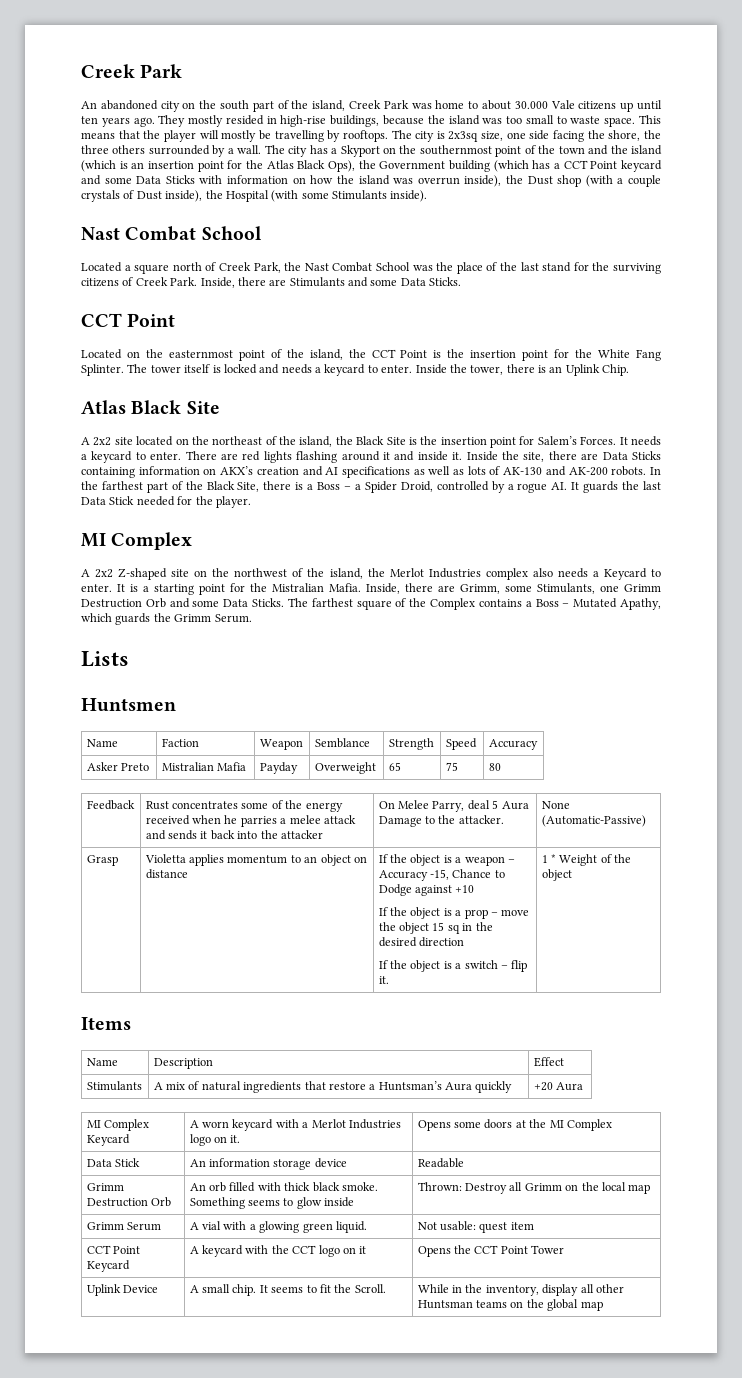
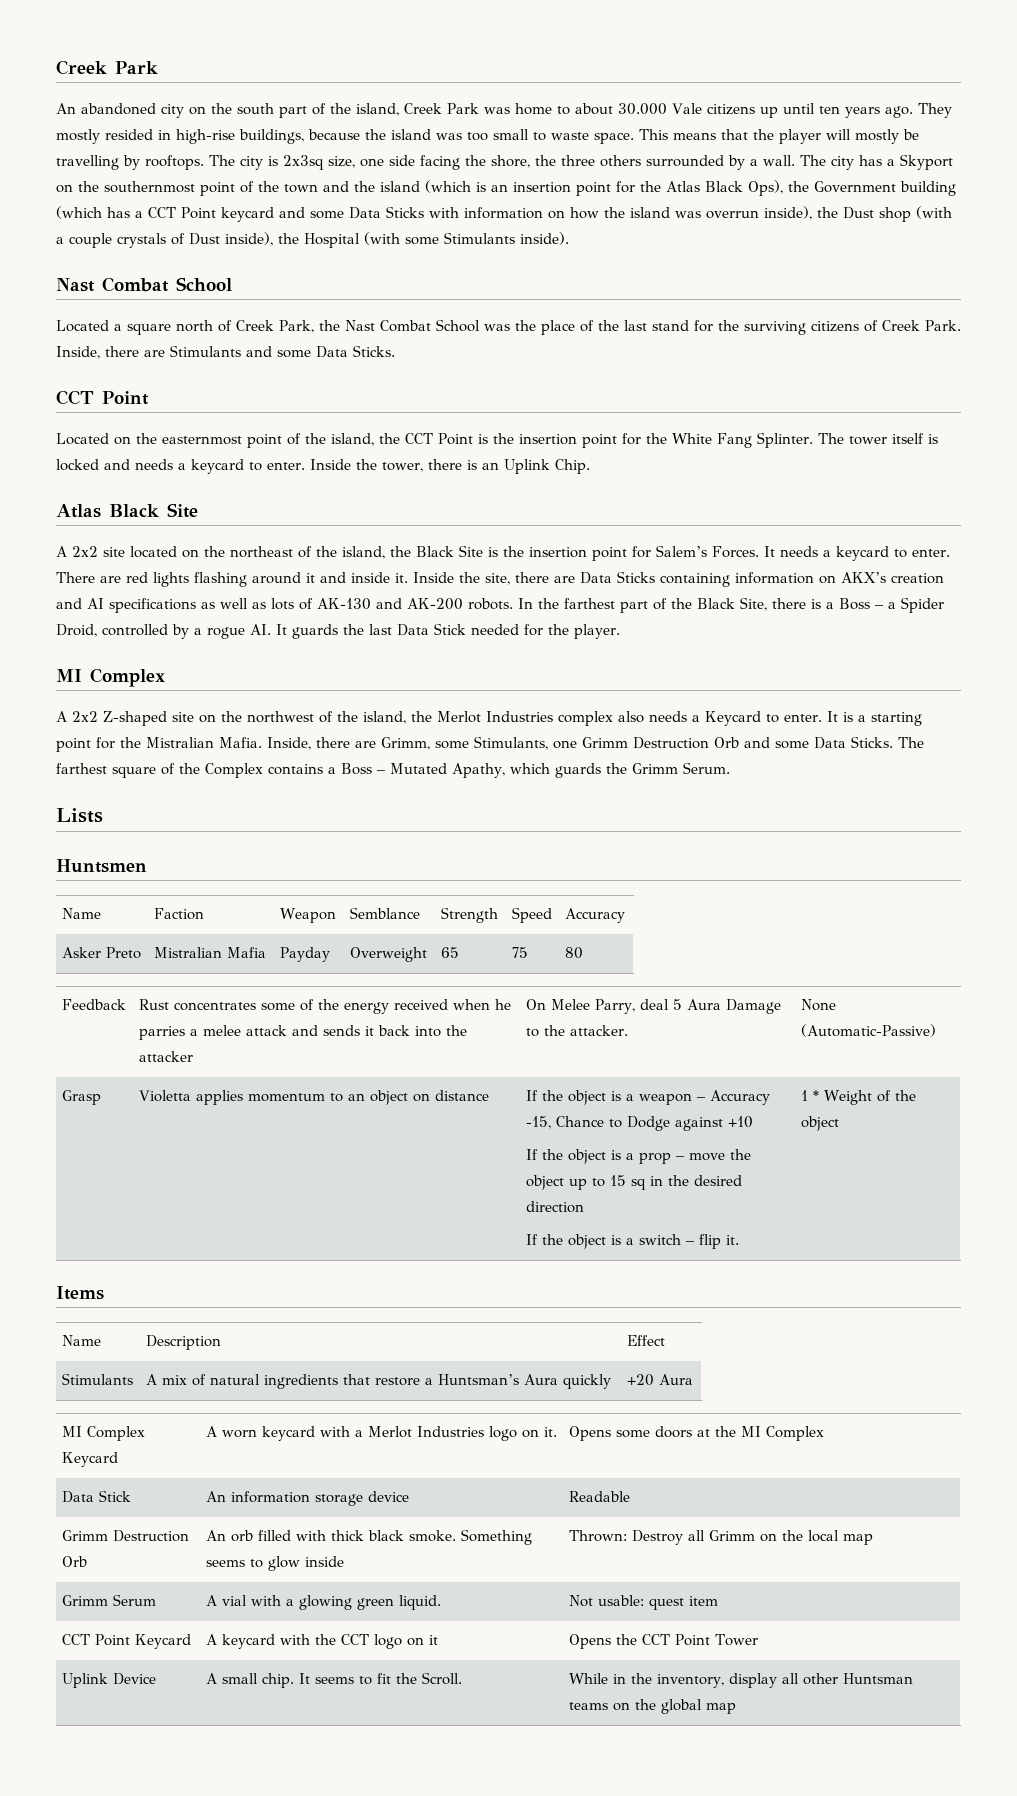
- If the object is a prop – move the object 15 sq in the desired direction
+ If the object is a prop – move the object up to 15 sq in the desired direction

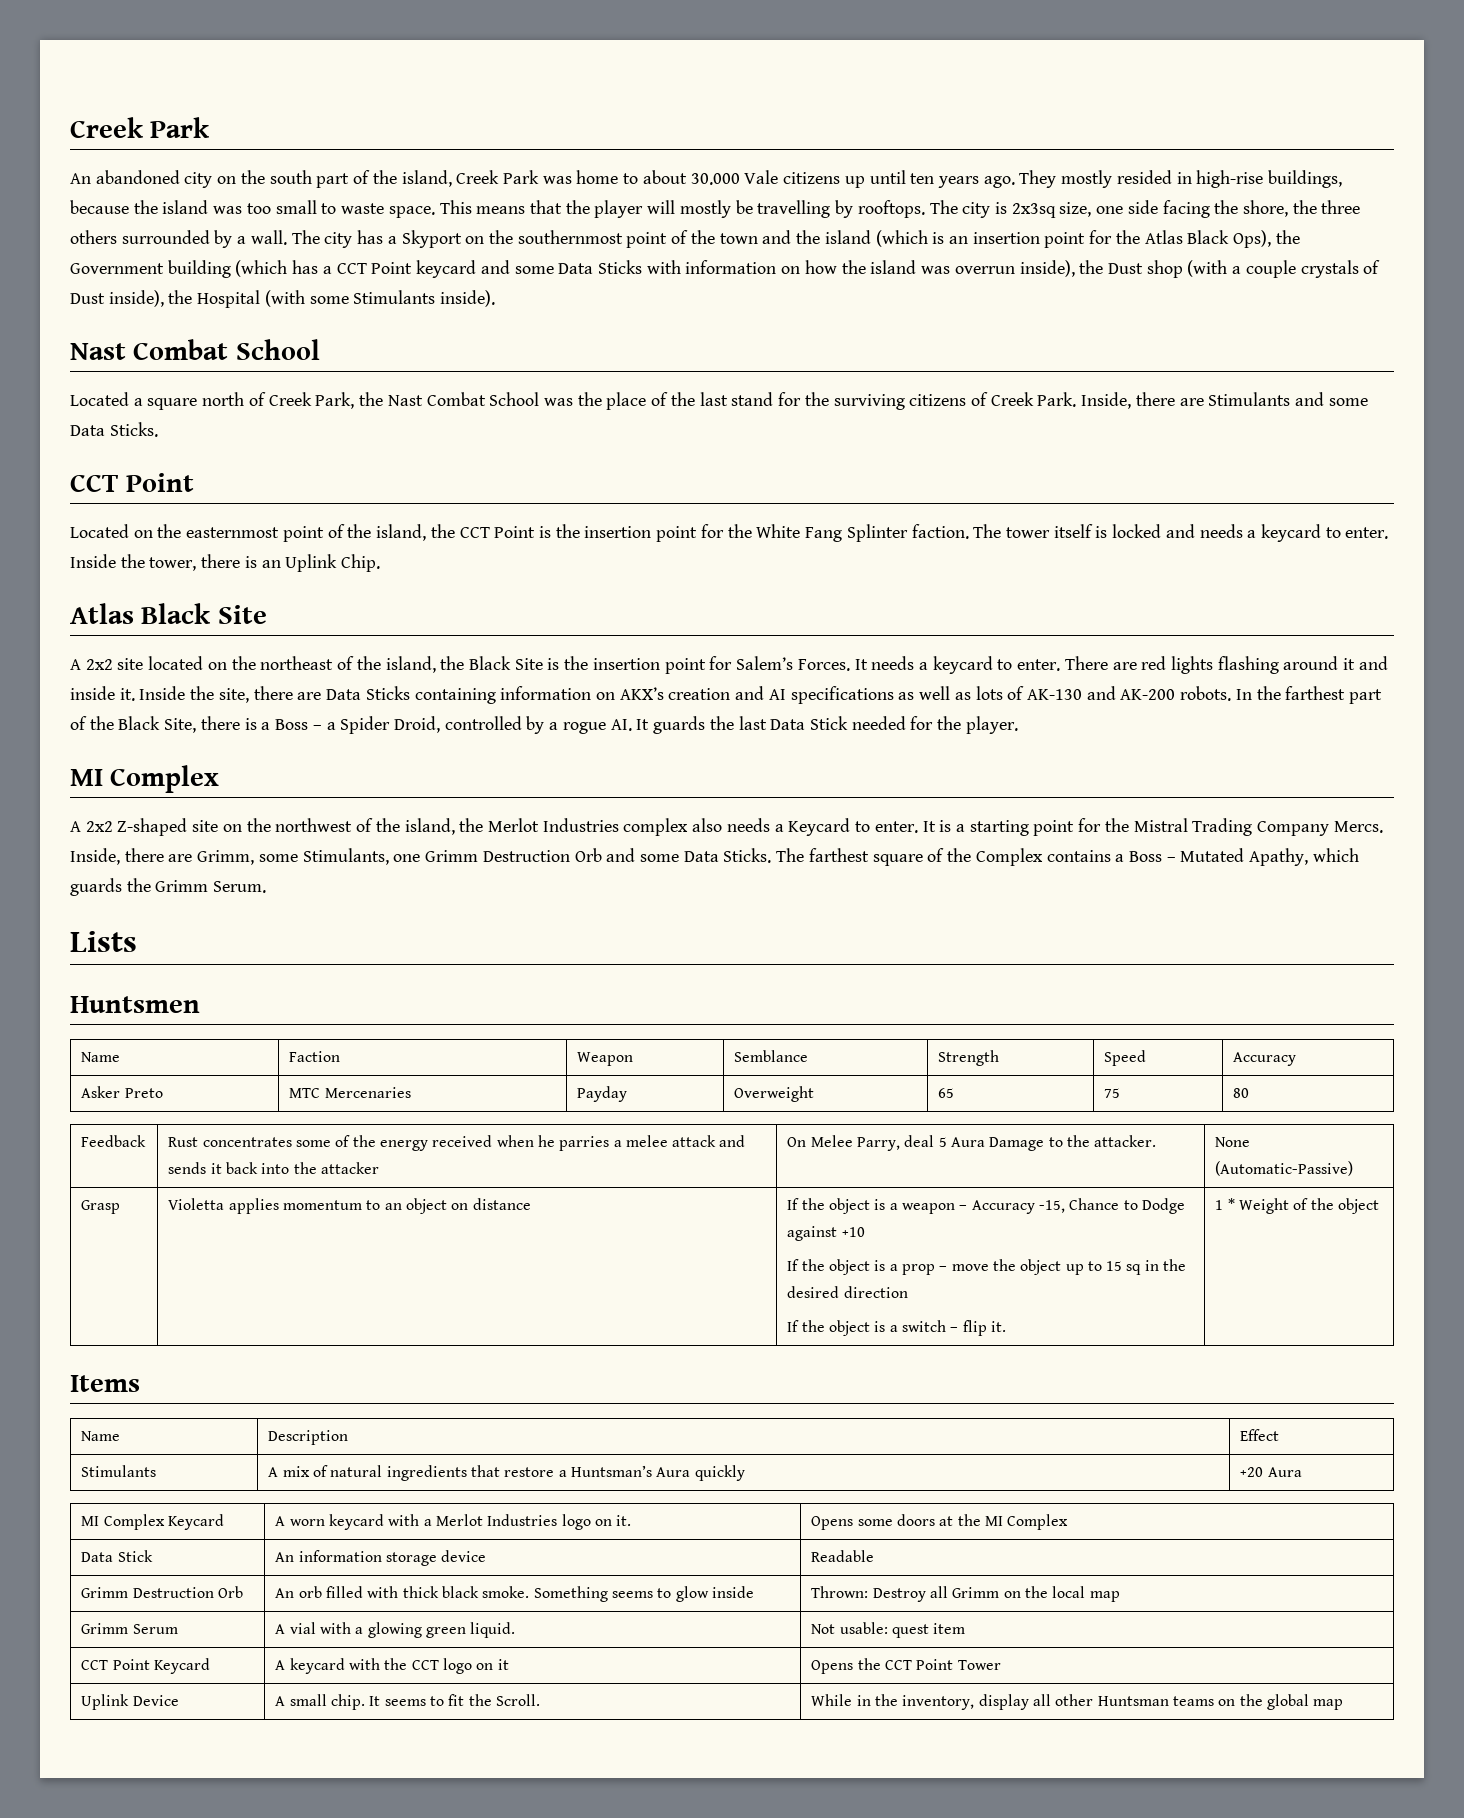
- Located on the easternmost point of the island, the CCT Point is the insertion point for the White Fang Splinter.
+ Located on the easternmost point of the island, the CCT Point is the insertion point for the White Fang Splinter faction.
- It is a starting point for the Mistralian Mafia.
+ It is a starting point for the Mistral Trading Company Mercs.
- Asker Preto | Mistralian Mafia | Payday | Overweight | 65 | 75 | 80
+ Asker Preto | MTC Mercenaries | Payday | Overweight | 65 | 75 | 80

